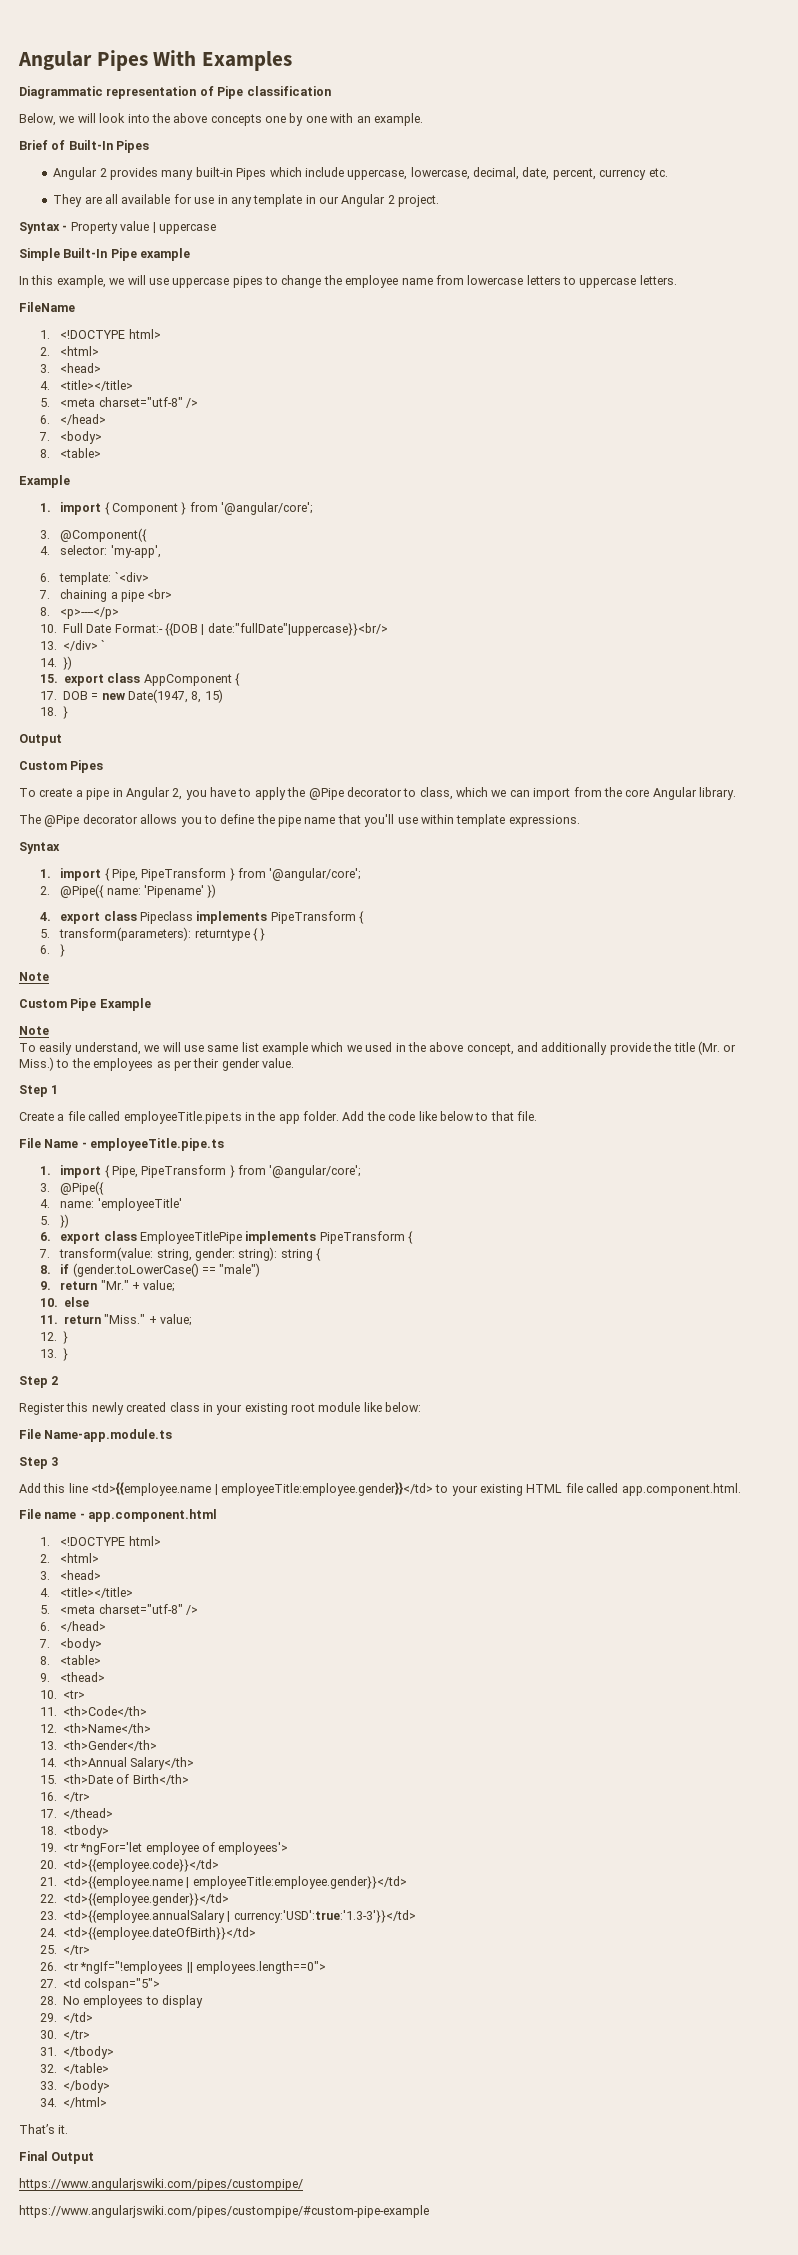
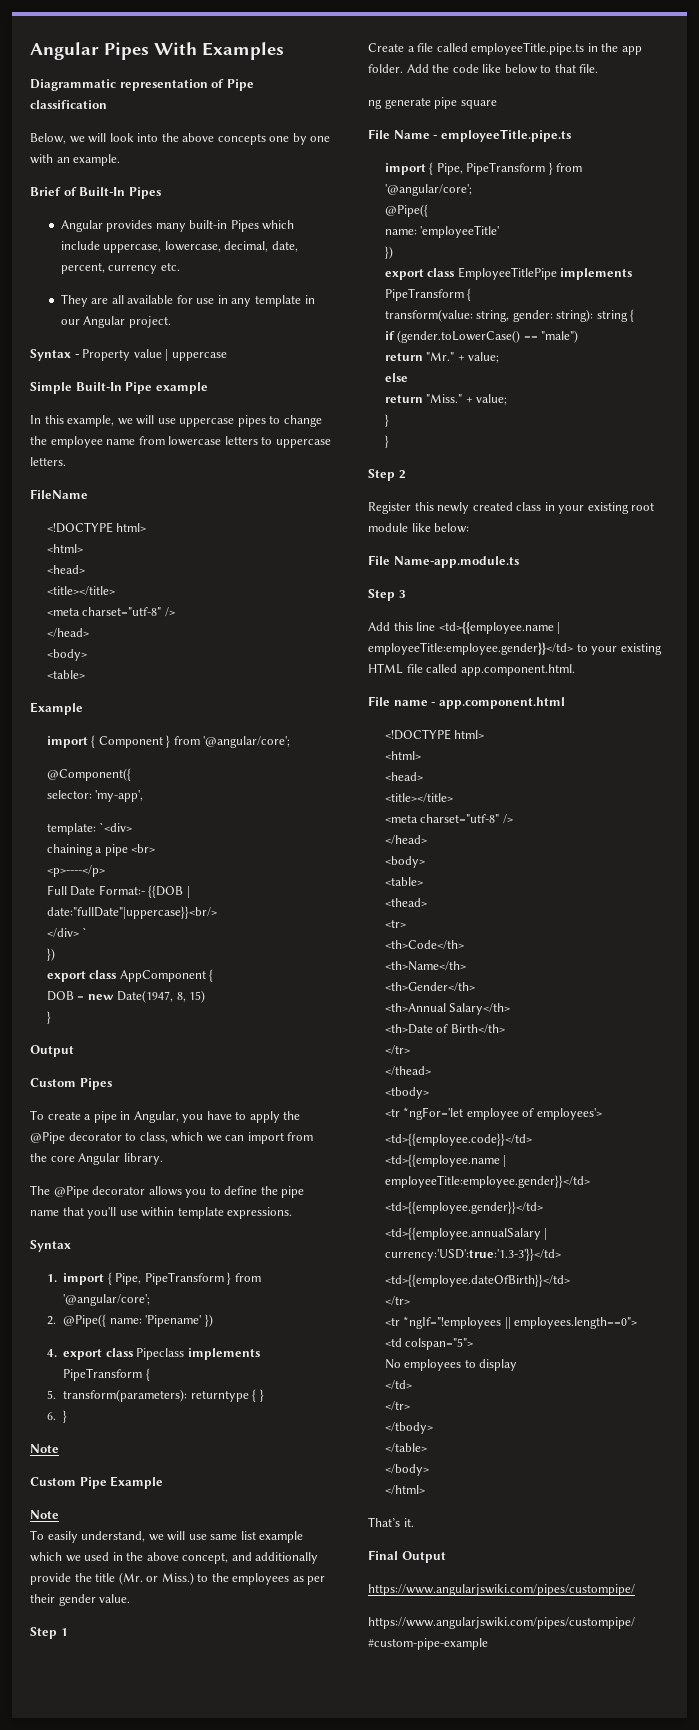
- Angular 2 provides many built-in Pipes which include uppercase, lowercase, decimal, date, percent, currency etc.
+ Angular provides many built-in Pipes which include uppercase, lowercase, decimal, date, percent, currency etc.
- They are all available for use in any template in our Angular 2 project.
+ They are all available for use in any template in our Angular project.
  FileName
- 1. <!DOCTYPE html>
- 2. <html>
- 3. <head>
- 4. <title></title>
- 5. <meta charset="utf-8" />
- 6. </head>
- 7. <body>
- 8. <table>
+ <!DOCTYPE html>
+ <html>
+ <head>
+ <title></title>
+ <meta charset="utf-8" />
+ </head>
+ <body>
+ <table>
- 1. import { Component } from '@angular/core';
+ import { Component } from '@angular/core';
- 3. @Component({
+ @Component({
- 4. selector: 'my-app',
+ selector: 'my-app',
- 6. template: `<div>
+ template: `<div>
- 7. chaining a pipe <br>
+ chaining a pipe <br>
- 8. <p>----</p>
+ <p>----</p>
- 10. Full Date Format:- {{DOB | date:"fullDate"|uppercase}}<br/>
+ Full Date Format:- {{DOB | date:"fullDate"|uppercase}}<br/>
- 13. </div> `
- 14. })
- 15. export class AppComponent {
+ </div> `
+ })
+ export class AppComponent {
- 17. DOB = new Date(1947, 8, 15)
- 18. }
+ DOB = new Date(1947, 8, 15)
+ }
- To create a pipe in Angular 2, you have to apply the @Pipe decorator to class, which we can import from the core Angular library.
+ To create a pipe in Angular, you have to apply the @Pipe decorator to class, which we can import from the core Angular library.
+ ng generate pipe square
  File Name - employeeTitle.pipe.ts
- 1. import { Pipe, PipeTransform } from '@angular/core';
- 3. @Pipe({
+ import { Pipe, PipeTransform } from '@angular/core';
+ @Pipe({
- 4. name: 'employeeTitle'
- 5. })
- 6. export class EmployeeTitlePipe implements PipeTransform {
+ name: 'employeeTitle'
+ })
+ export class EmployeeTitlePipe implements PipeTransform {
- 7. transform(value: string, gender: string): string {
+ transform(value: string, gender: string): string {
- 8. if (gender.toLowerCase() == "male")
+ if (gender.toLowerCase() == "male")
- 9. return "Mr." + value;
+ return "Mr." + value;
- 10. else
+ else
- 11. return "Miss." + value;
- 12. }
- 13. }
+ return "Miss." + value;
+ }
+ }
  File name - app.component.html
- 1. <!DOCTYPE html>
- 2. <html>
- 3. <head>
- 4. <title></title>
- 5. <meta charset="utf-8" />
- 6. </head>
- 7. <body>
- 8. <table>
- 9. <thead>
+ <!DOCTYPE html>
+ <html>
+ <head>
+ <title></title>
+ <meta charset="utf-8" />
+ </head>
+ <body>
+ <table>
+ <thead>
- 10. <tr>
+ <tr>
- 11. <th>Code</th>
+ <th>Code</th>
- 12. <th>Name</th>
+ <th>Name</th>
- 13. <th>Gender</th>
+ <th>Gender</th>
- 14. <th>Annual Salary</th>
+ <th>Annual Salary</th>
- 15. <th>Date of Birth</th>
- 16. </tr>
- 17. </thead>
+ <th>Date of Birth</th>
+ </tr>
+ </thead>
- 18. <tbody>
+ <tbody>
- 19. <tr *ngFor='let employee of employees'>
+ <tr *ngFor='let employee of employees'>
- 20. <td>{{employee.code}}</td>
- 21. <td>{{employee.name | employeeTitle:employee.gender}}</td>
+ <td>{{employee.code}}</td>
+ <td>{{employee.name | employeeTitle:employee.gender}}</td>
- 22. <td>{{employee.gender}}</td>
+ <td>{{employee.gender}}</td>
- 23. <td>{{employee.annualSalary | currency:'USD':true:'1.3-3'}}</td>
+ <td>{{employee.annualSalary | currency:'USD':true:'1.3-3'}}</td>
- 24. <td>{{employee.dateOfBirth}}</td>
- 25. </tr>
- 26. <tr *ngIf="!employees || employees.length==0">
+ <td>{{employee.dateOfBirth}}</td>
+ </tr>
+ <tr *ngIf="!employees || employees.length==0">
- 27. <td colspan="5">
+ <td colspan="5">
- 28. No employees to display
+ No employees to display
- 29. </td>
- 30. </tr>
- 31. </tbody>
+ </td>
+ </tr>
+ </tbody>
- 32. </table>
+ </table>
- 33. </body>
+ </body>
- 34. </html>
+ </html>

